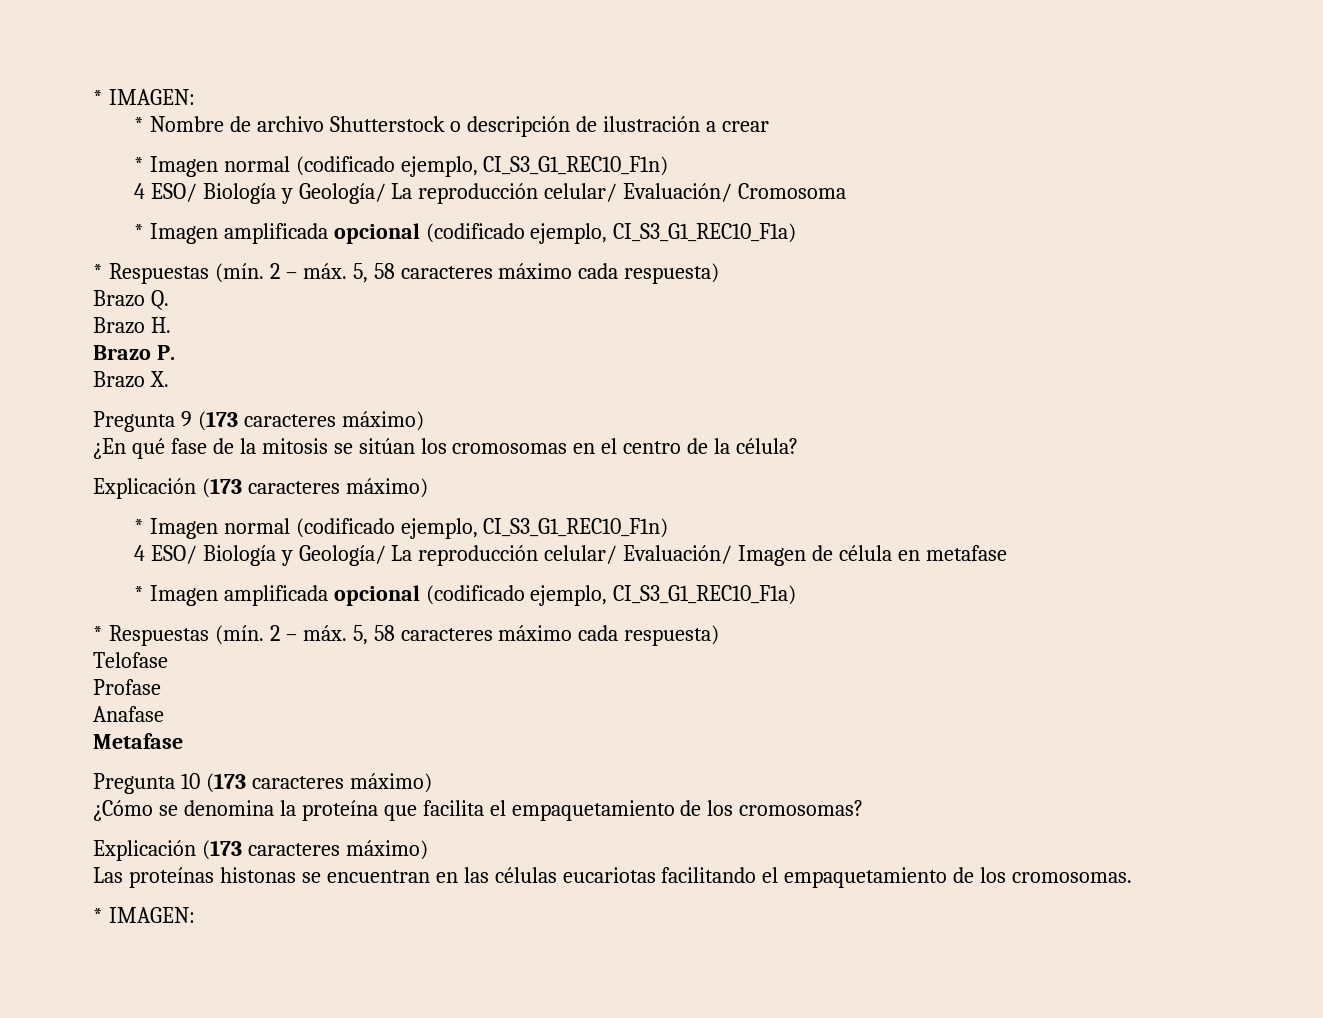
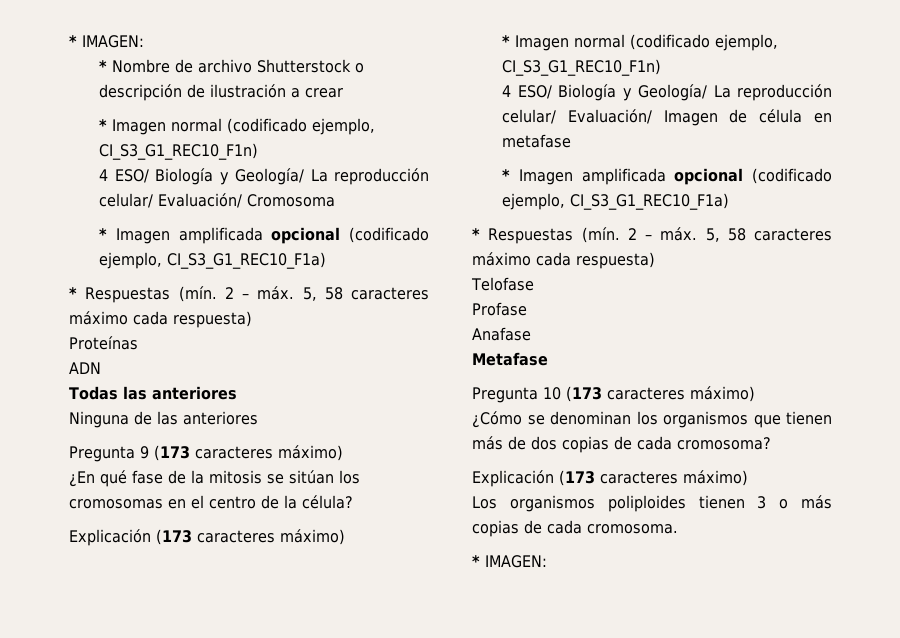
- Brazo Q.
- Brazo H.
- Brazo P.
- Brazo X.
+ Proteínas
+ ADN
+ Todas las anteriores
+ Ninguna de las anteriores
- ¿Cómo se denomina la proteína que facilita el empaquetamiento de los cromosomas?
+ ¿Cómo se denominan los organismos que tienen más de dos copias de cada cromosoma?
  Explicación (173 caracteres máximo)
- Las proteínas histonas se encuentran en las células eucariotas facilitando el empaquetamiento de los cromosomas.
+ Los organismos poliploides tienen 3 o más copias de cada cromosoma.

